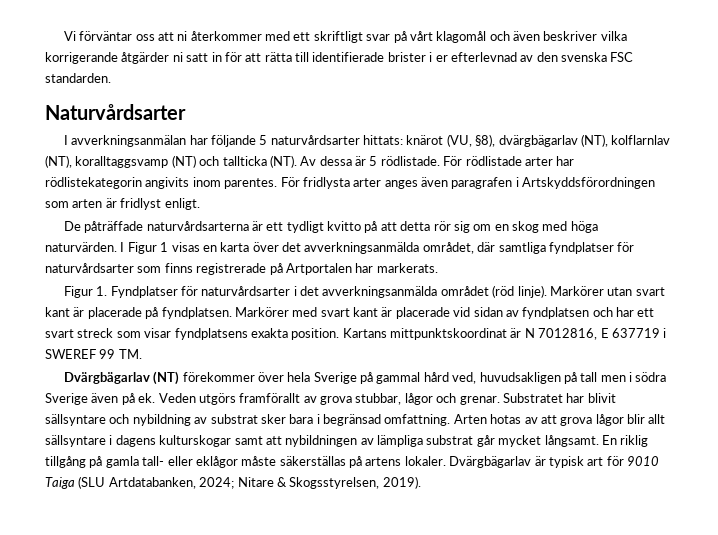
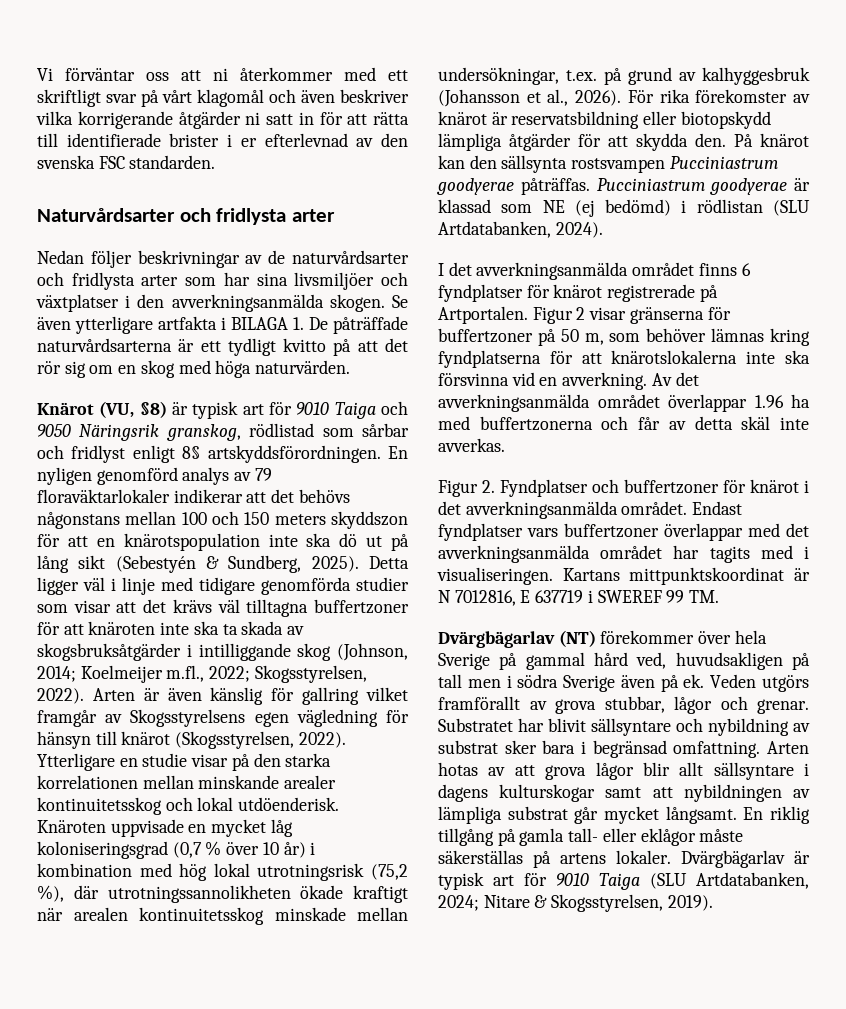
- Naturvårdsarter
- I avverkningsanmälan har följande 5 naturvårdsarter hittats: knärot (VU, §8), dvärgbägarlav (NT), kolflarnlav (NT), koralltaggsvamp (NT) och tallticka (NT). Av dessa är 5 rödlistade. För rödlistade arter har rödlistekategorin angivits inom parentes. För fridlysta arter anges även paragrafen i Artskyddsförordningen som arten är fridlyst enligt.
- De påträffade naturvårdsarterna är ett tydligt kvitto på att detta rör sig om en skog med höga naturvärden. I Figur 1 visas en karta över det avverkningsanmälda området, där samtliga fyndplatser för naturvårdsarter som finns registrerade på Artportalen har markerats.
- Figur 1. Fyndplatser för naturvårdsarter i det avverkningsanmälda området (röd linje). Markörer utan svart kant är placerade på fyndplatsen. Markörer med svart kant är placerade vid sidan av fyndplatsen och har ett svart streck som visar fyndplatsens exakta position.
+ Naturvårdsarter och fridlysta arter
+ Nedan följer beskrivningar av de naturvårdsarter och fridlysta arter som har sina livsmiljöer och växtplatser i den avverkningsanmälda skogen. Se även ytterligare artfakta i BILAGA 1. De påträffade naturvårdsarterna är ett tydligt kvitto på att det rör sig om en skog med höga naturvärden.
+ Knärot (VU, §8) är typisk art för 9010 Taiga och 9050 Näringsrik granskog, rödlistad som sårbar och fridlyst enligt 8§ artskyddsförordningen. En nyligen genomförd analys av 79 floraväktarlokaler indikerar att det behövs någonstans mellan 100 och 150 meters skyddszon för att en knärotspopulation inte ska dö ut på lång sikt (Sebestyén & Sundberg, 2025). Detta ligger väl i linje med tidigare genomförda studier som visar att det krävs väl tilltagna buffertzoner för att knäroten inte ska ta skada av skogsbruksåtgärder i intilliggande skog (Johnson, 2014; Koelmeijer m.fl., 2022; Skogsstyrelsen, 2022). Arten är även känslig för gallring vilket framgår av Skogsstyrelsens egen vägledning för hänsyn till knärot (Skogsstyrelsen, 2022). Ytterligare en studie visar på den starka korrelationen mellan minskande arealer kontinuitetsskog och lokal utdöenderisk. Knäroten uppvisade en mycket låg koloniseringsgrad (0,7 % över 10 år) i kombination med hög lokal utrotningsrisk (75,2 %), där utrotningssannolikheten ökade kraftigt när arealen kontinuitetsskog minskade mellan undersökningar, t.ex. på grund av kalhyggesbruk (Johansson et al., 2026). För rika förekomster av knärot är reservatsbildning eller biotopskydd lämpliga åtgärder för att skydda den. På knärot kan den sällsynta rostsvampen Pucciniastrum goodyerae påträffas. Pucciniastrum goodyerae är klassad som NE (ej bedömd) i rödlistan (SLU Artdatabanken, 2024).
+ I det avverkningsanmälda området finns 6 fyndplatser för knärot registrerade på Artportalen. Figur 2 visar gränserna för buffertzoner på 50 m, som behöver lämnas kring fyndplatserna för att knärotslokalerna inte ska försvinna vid en avverkning. Av det avverkningsanmälda området överlappar 1.96 ha med buffertzonerna och får av detta skäl inte avverkas.
+ Figur 2. Fyndplatser och buffertzoner för knärot i det avverkningsanmälda området. Endast fyndplatser vars buffertzoner överlappar med det avverkningsanmälda området har tagits med i visualiseringen.

